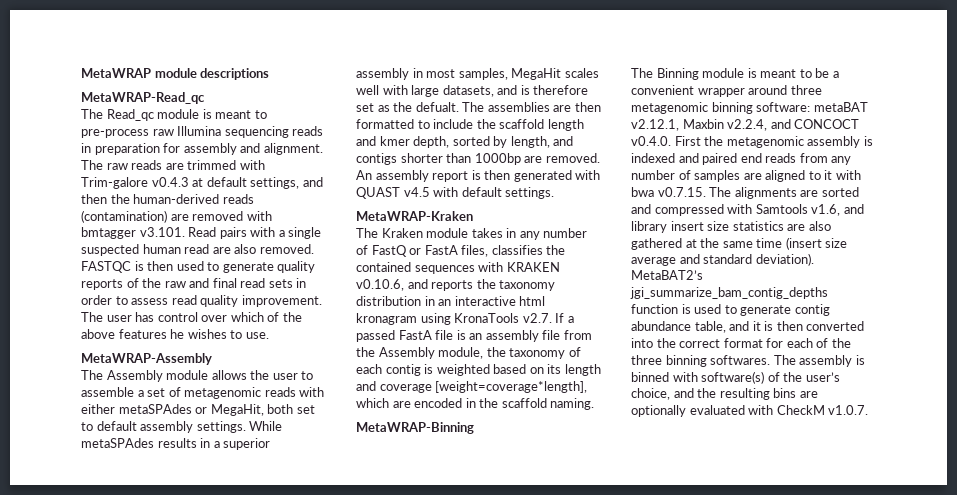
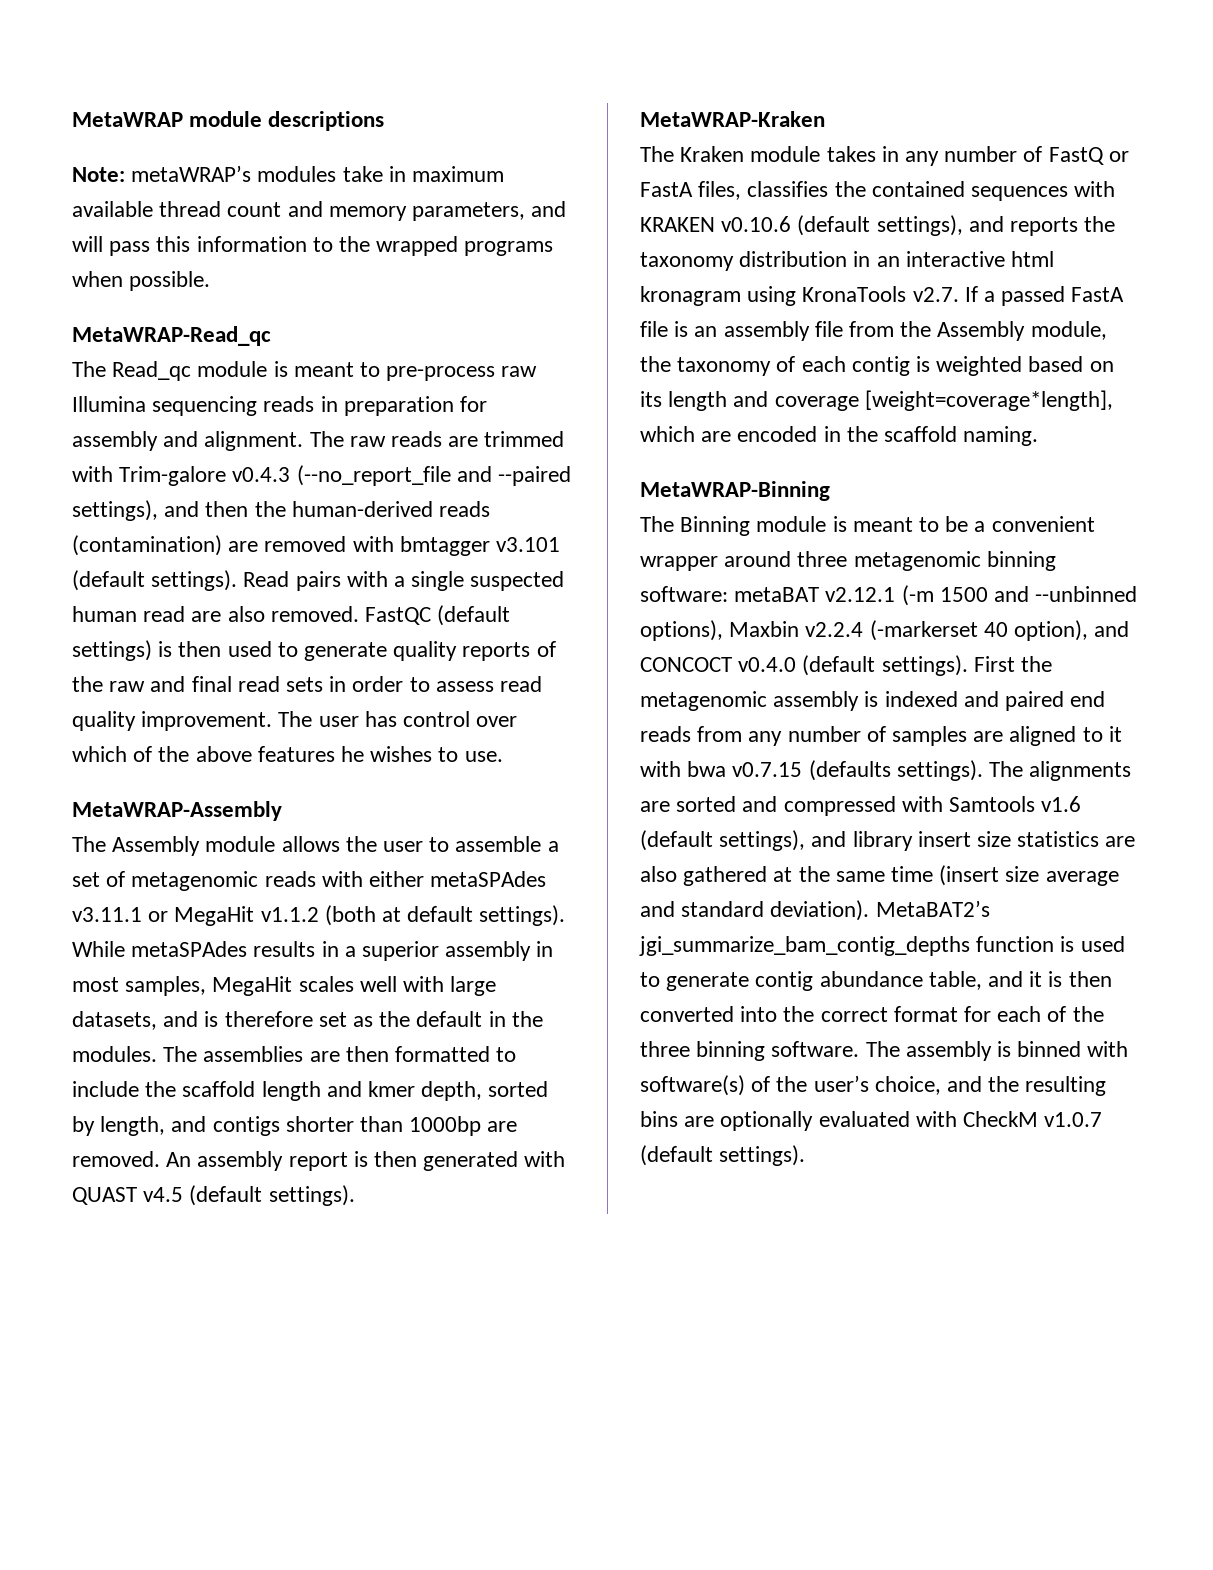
+ Note: metaWRAP’s modules take in maximum available thread count and memory parameters, and will pass this information to the wrapped programs when possible.
- The raw reads are trimmed with Trim-galore v0.4.3 at default settings, and then the human-derived reads (contamination) are removed with bmtagger v3.101. Read pairs with a single suspected human read are also removed.
+ The raw reads are trimmed with Trim-galore v0.4.3 (--no_report_file and --paired settings), and then the human-derived reads (contamination) are removed with bmtagger v3.101 (default settings). Read pairs with a single suspected human read are also removed.
- FASTQC is then used to generate quality reports of the raw and final read sets in order to assess read quality improvement.
+ FastQC (default settings) is then used to generate quality reports of the raw and final read sets in order to assess read quality improvement.
- The Assembly module allows the user to assemble a set of metagenomic reads with either metaSPAdes or MegaHit, both set to default assembly settings.
+ The Assembly module allows the user to assemble a set of metagenomic reads with either metaSPAdes v3.11.1 or MegaHit v1.1.2 (both at default settings).
- While metaSPAdes results in a superior assembly in most samples, MegaHit scales well with large datasets, and is therefore set as the defualt.
+ While metaSPAdes results in a superior assembly in most samples, MegaHit scales well with large datasets, and is therefore set as the default in the modules.
- An assembly report is then generated with QUAST v4.5 with default settings.
+ An assembly report is then generated with QUAST v4.5 (default settings).
- The Kraken module takes in any number of FastQ or FastA files, classifies the contained sequences with KRAKEN v0.10.6, and reports the taxonomy distribution in an interactive html kronagram using KronaTools v2.7. If a passed FastA file is an assembly file from the Assembly module, the taxonomy of each contig is weighted based on its length and coverage [weight=coverage*length], which are encoded in the scaffold naming.
+ The Kraken module takes in any number of FastQ or FastA files, classifies the contained sequences with KRAKEN v0.10.6 (default settings), and reports the taxonomy distribution in an interactive html kronagram using KronaTools v2.7. If a passed FastA file is an assembly file from the Assembly module, the taxonomy of each contig is weighted based on its length and coverage [weight=coverage*length], which are encoded in the scaffold naming.
- metaBAT v2.12.1, Maxbin v2.2.4, and CONCOCT v0.4.0. First the metagenomic assembly is indexed and paired end reads from any number of samples are aligned to it with bwa v0.7.15. The alignments are sorted and compressed with Samtools v1.6, and library insert size statistics are also gathered at the same time (insert size average and standard deviation).
+ metaBAT v2.12.1 (-m 1500 and --unbinned options), Maxbin v2.2.4 (-markerset 40 option), and CONCOCT v0.4.0 (default settings). First the metagenomic assembly is indexed and paired end reads from any number of samples are aligned to it with bwa v0.7.15 (defaults settings). The alignments are sorted and compressed with Samtools v1.6 (default settings), and library insert size statistics are also gathered at the same time (insert size average and standard deviation).
- MetaBAT2’s jgi_summarize_bam_contig_depths function is used to generate contig abundance table, and it is then converted into the correct format for each of the three binning softwares.
+ MetaBAT2’s jgi_summarize_bam_contig_depths function is used to generate contig abundance table, and it is then converted into the correct format for each of the three binning software.
- The assembly is binned with software(s) of the user’s choice, and the resulting bins are optionally evaluated with CheckM v1.0.7.
+ The assembly is binned with software(s) of the user’s choice, and the resulting bins are optionally evaluated with CheckM v1.0.7 (default settings).

